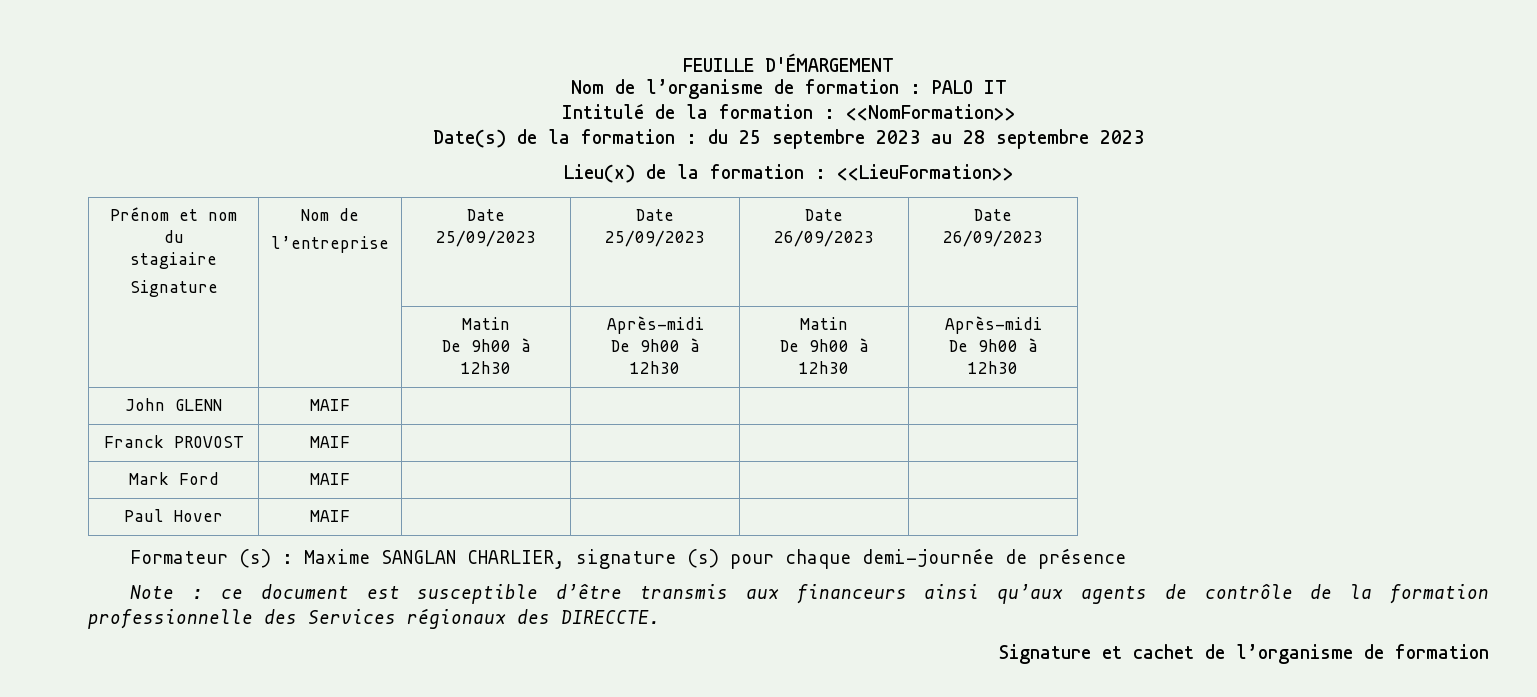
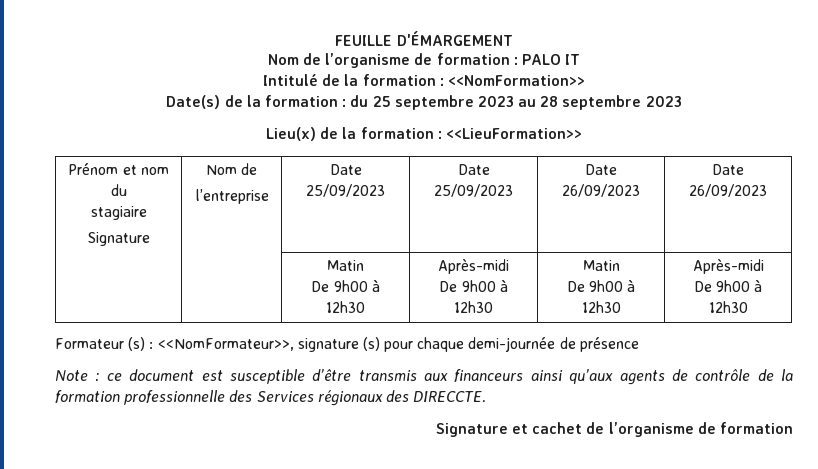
- John GLENN | MAIF | | | |
- Franck PROVOST | MAIF | | | |
- Mark Ford | MAIF | | | |
- Paul Hover | MAIF | | | |
- Formateur (s) : Maxime SANGLAN CHARLIER, signature (s) pour chaque demi-journée de présence
+ Formateur (s) : <<NomFormateur>>, signature (s) pour chaque demi-journée de présence

